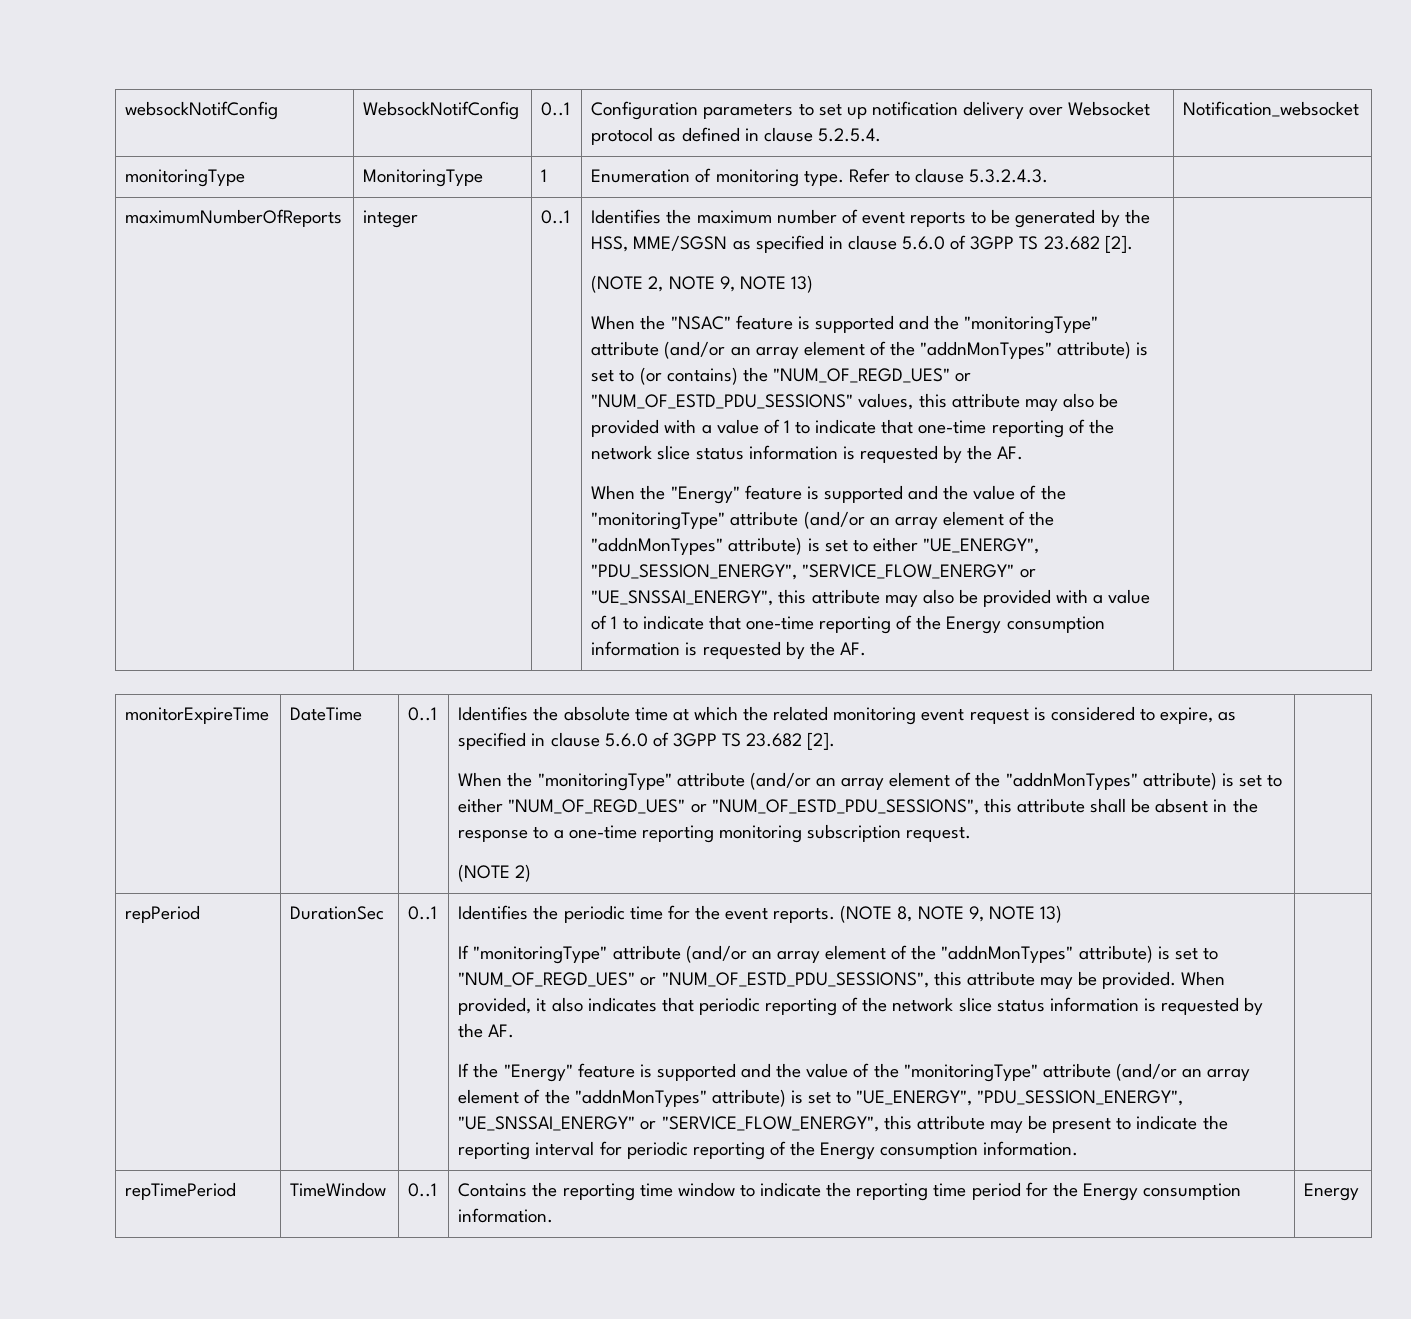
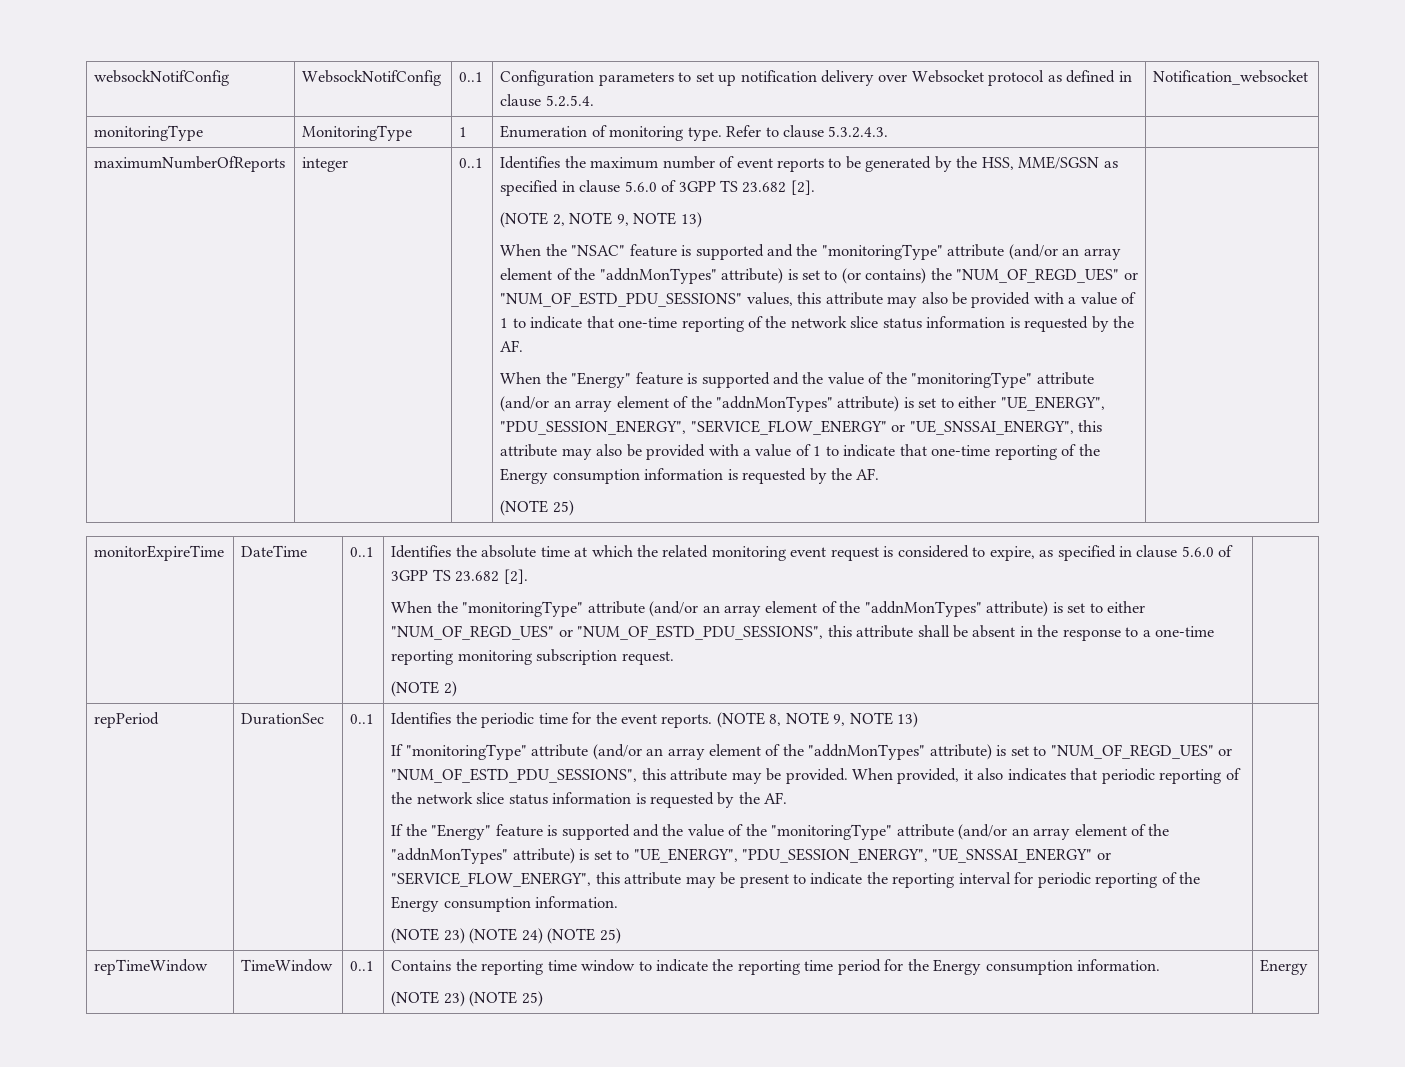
  When the "Energy" feature is supported and the value of the "monitoringType" attribute (and/or an array element of the "addnMonTypes" attribute) is set to either "UE_ENERGY", "PDU_SESSION_ENERGY", "SERVICE_FLOW_ENERGY" or "UE_SNSSAI_ENERGY", this attribute may also be provided with a value of 1 to indicate that one-time reporting of the Energy consumption information is requested by the AF.
+ (NOTE 25)
- repTimePeriod | TimeWindow | 0..1 | Contains the reporting time window to indicate the reporting time period for the Energy consumption information. | Energy
+ (NOTE 23) (NOTE 24) (NOTE 25) |
+ repTimeWindow | TimeWindow | 0..1 | Contains the reporting time window to indicate the reporting time period for the Energy consumption information.
+ (NOTE 23) (NOTE 25) | Energy

